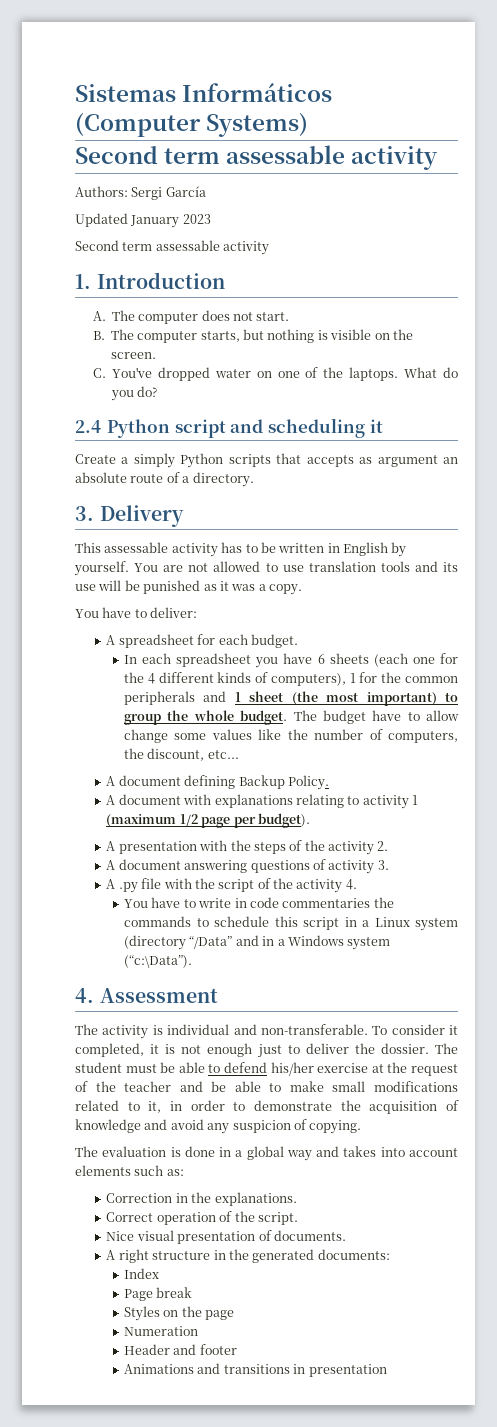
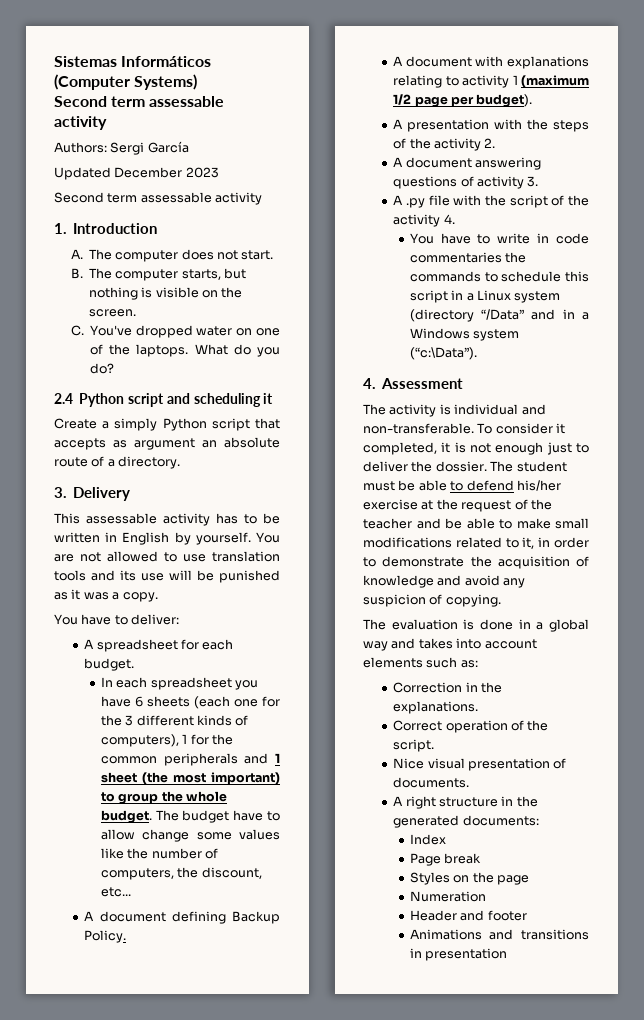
- Updated January 2023
+ Updated December 2023
- Create a simply Python scripts that accepts as argument an absolute route of a directory.
+ Create a simply Python script that accepts as argument an absolute route of a directory.
- In each spreadsheet you have 6 sheets (each one for the 4 different kinds of computers), 1 for the common peripherals and 1 sheet (the most important) to group the whole budget.
+ In each spreadsheet you have 6 sheets (each one for the 3 different kinds of computers), 1 for the common peripherals and 1 sheet (the most important) to group the whole budget.

